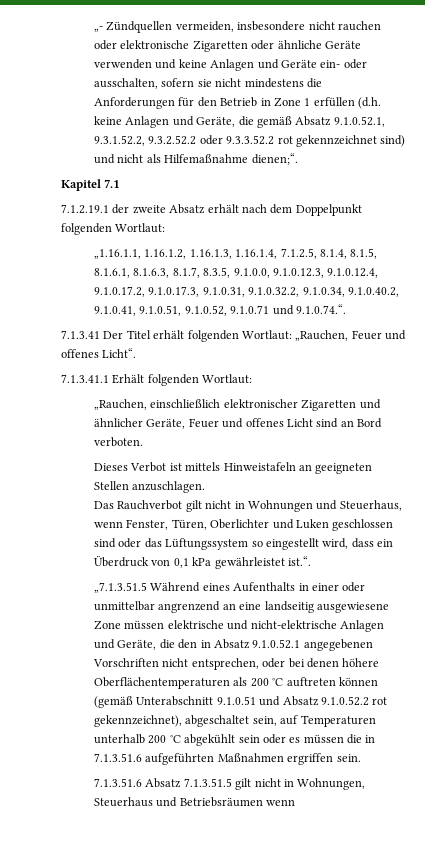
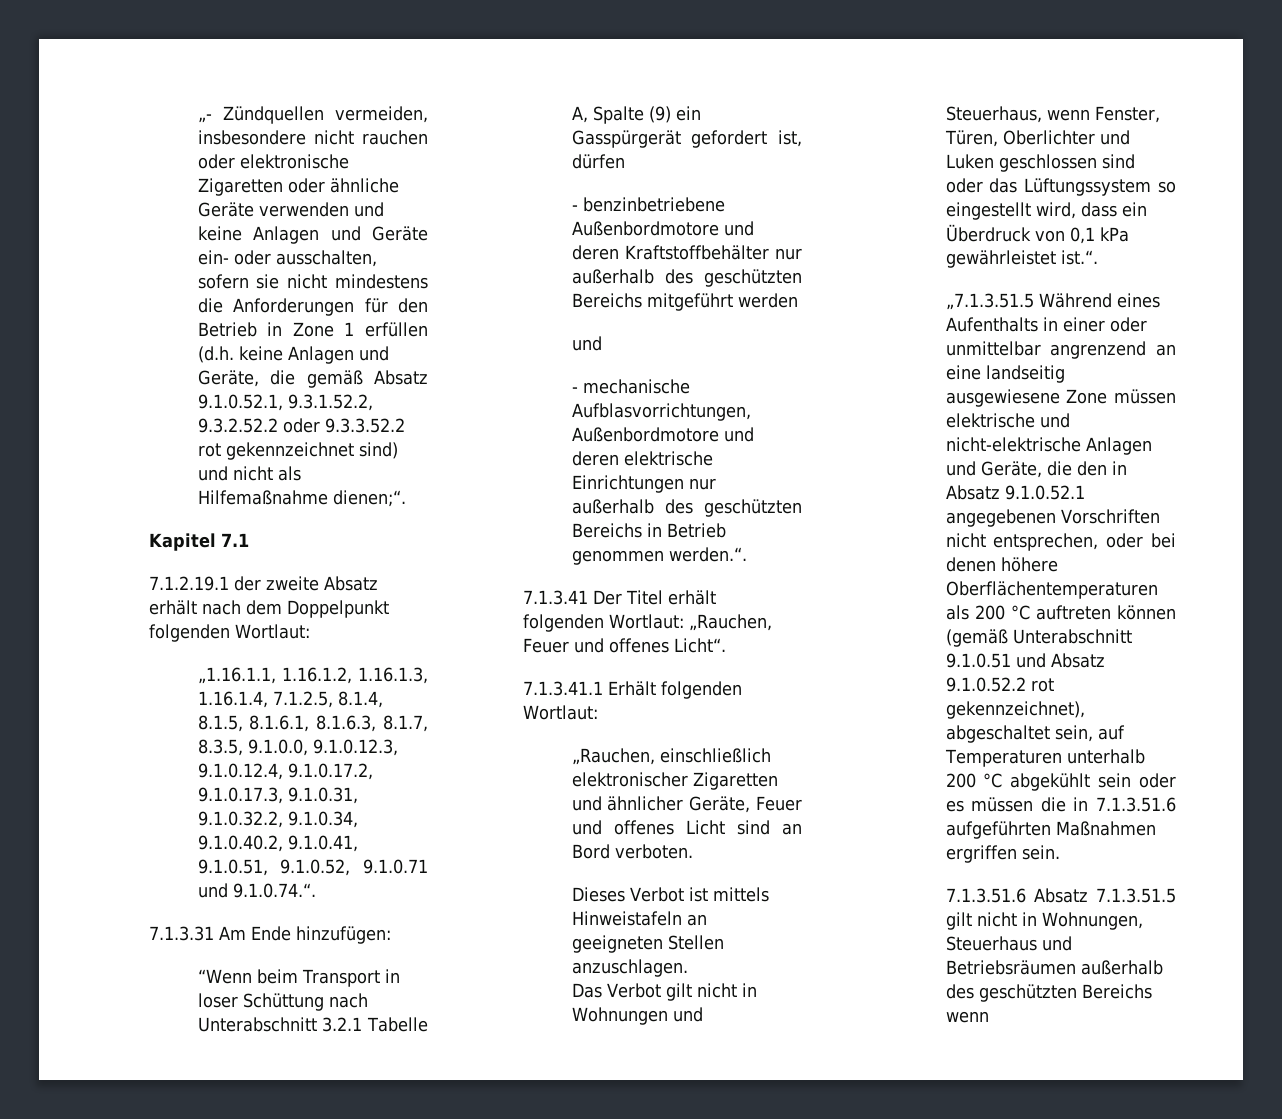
+ 7.1.3.31 Am Ende hinzufügen:
+ “Wenn beim Transport in loser Schüttung nach Unterabschnitt 3.2.1 Tabelle A, Spalte (9) ein Gasspürgerät gefordert ist, dürfen
+ - benzinbetriebene Außenbordmotore und deren Kraftstoffbehälter nur außerhalb des geschützten Bereichs mitgeführt werden
+ und
+ - mechanische Aufblasvorrichtungen, Außenbordmotore und deren elektrische Einrichtungen nur außerhalb des geschützten Bereichs in Betrieb genommen werden.“.
- Das Rauchverbot gilt nicht in Wohnungen und Steuerhaus, wenn Fenster, Türen, Oberlichter und Luken geschlossen sind oder das Lüftungssystem so eingestellt wird, dass ein Überdruck von 0,1 kPa gewährleistet ist.“.
+ Das Verbot gilt nicht in Wohnungen und Steuerhaus, wenn Fenster, Türen, Oberlichter und Luken geschlossen sind oder das Lüftungssystem so eingestellt wird, dass ein Überdruck von 0,1 kPa gewährleistet ist.“.
- 7.1.3.51.6 Absatz 7.1.3.51.5 gilt nicht in Wohnungen, Steuerhaus und Betriebsräumen wenn
+ 7.1.3.51.6 Absatz 7.1.3.51.5 gilt nicht in Wohnungen, Steuerhaus und Betriebsräumen außerhalb des geschützten Bereichs wenn

